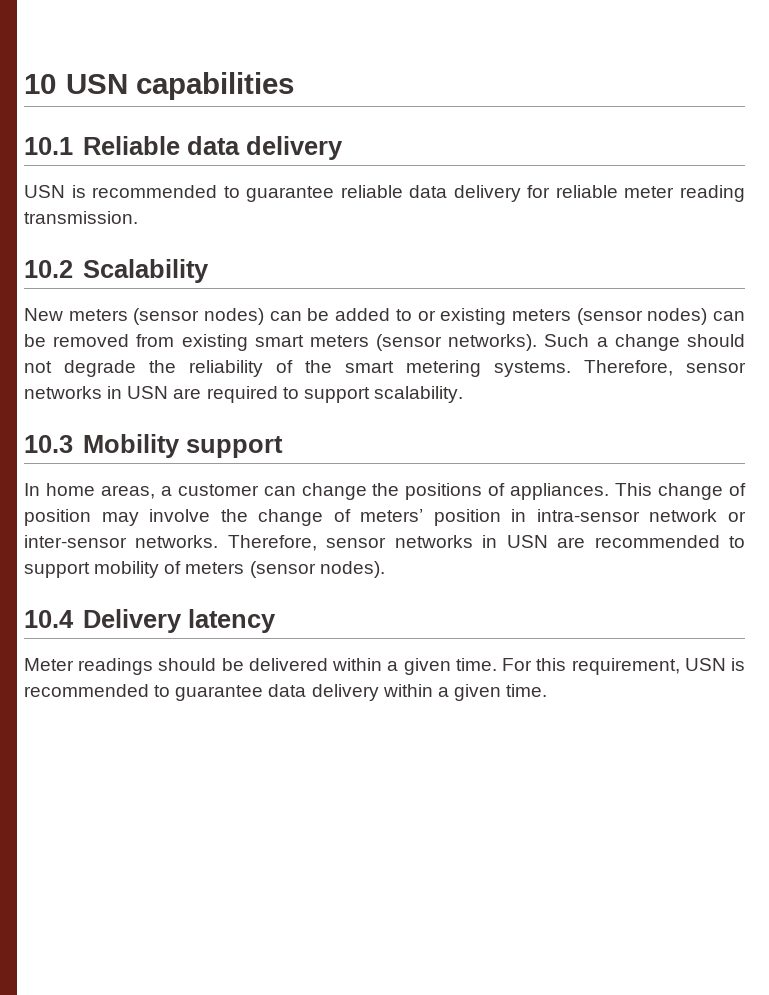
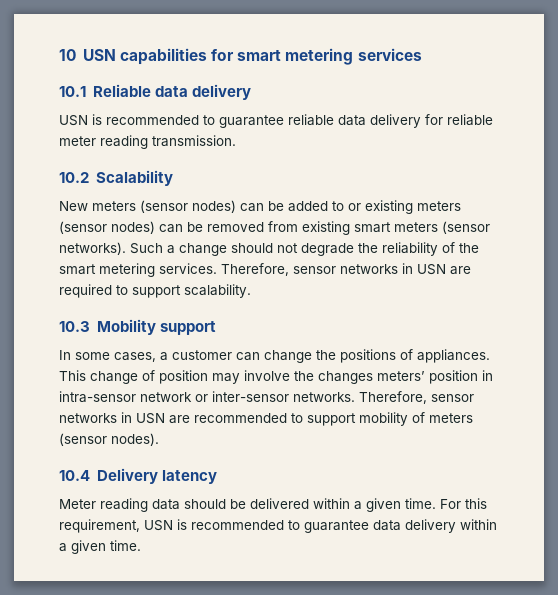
- 10 USN capabilities
+ 10 USN capabilities for smart metering services
- Such a change should not degrade the reliability of the smart metering systems.
+ Such a change should not degrade the reliability of the smart metering services.
- In home areas, a customer can change the positions of appliances.
+ In some cases, a customer can change the positions of appliances.
- This change of position may involve the change of meters’ position in intra-sensor network or inter-sensor networks.
+ This change of position may involve the changes meters’ position in intra-sensor network or inter-sensor networks.
- Meter readings should be delivered within a given time.
+ Meter reading data should be delivered within a given time.

